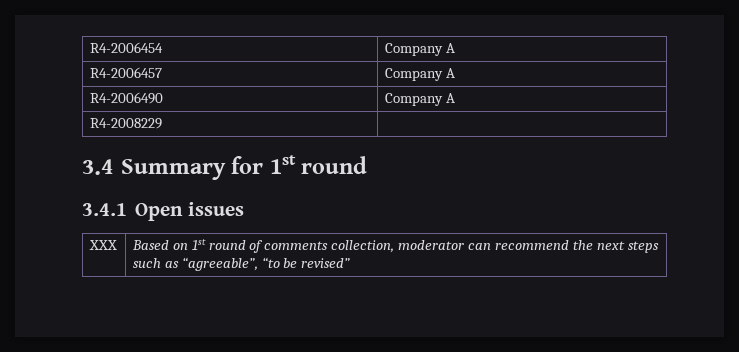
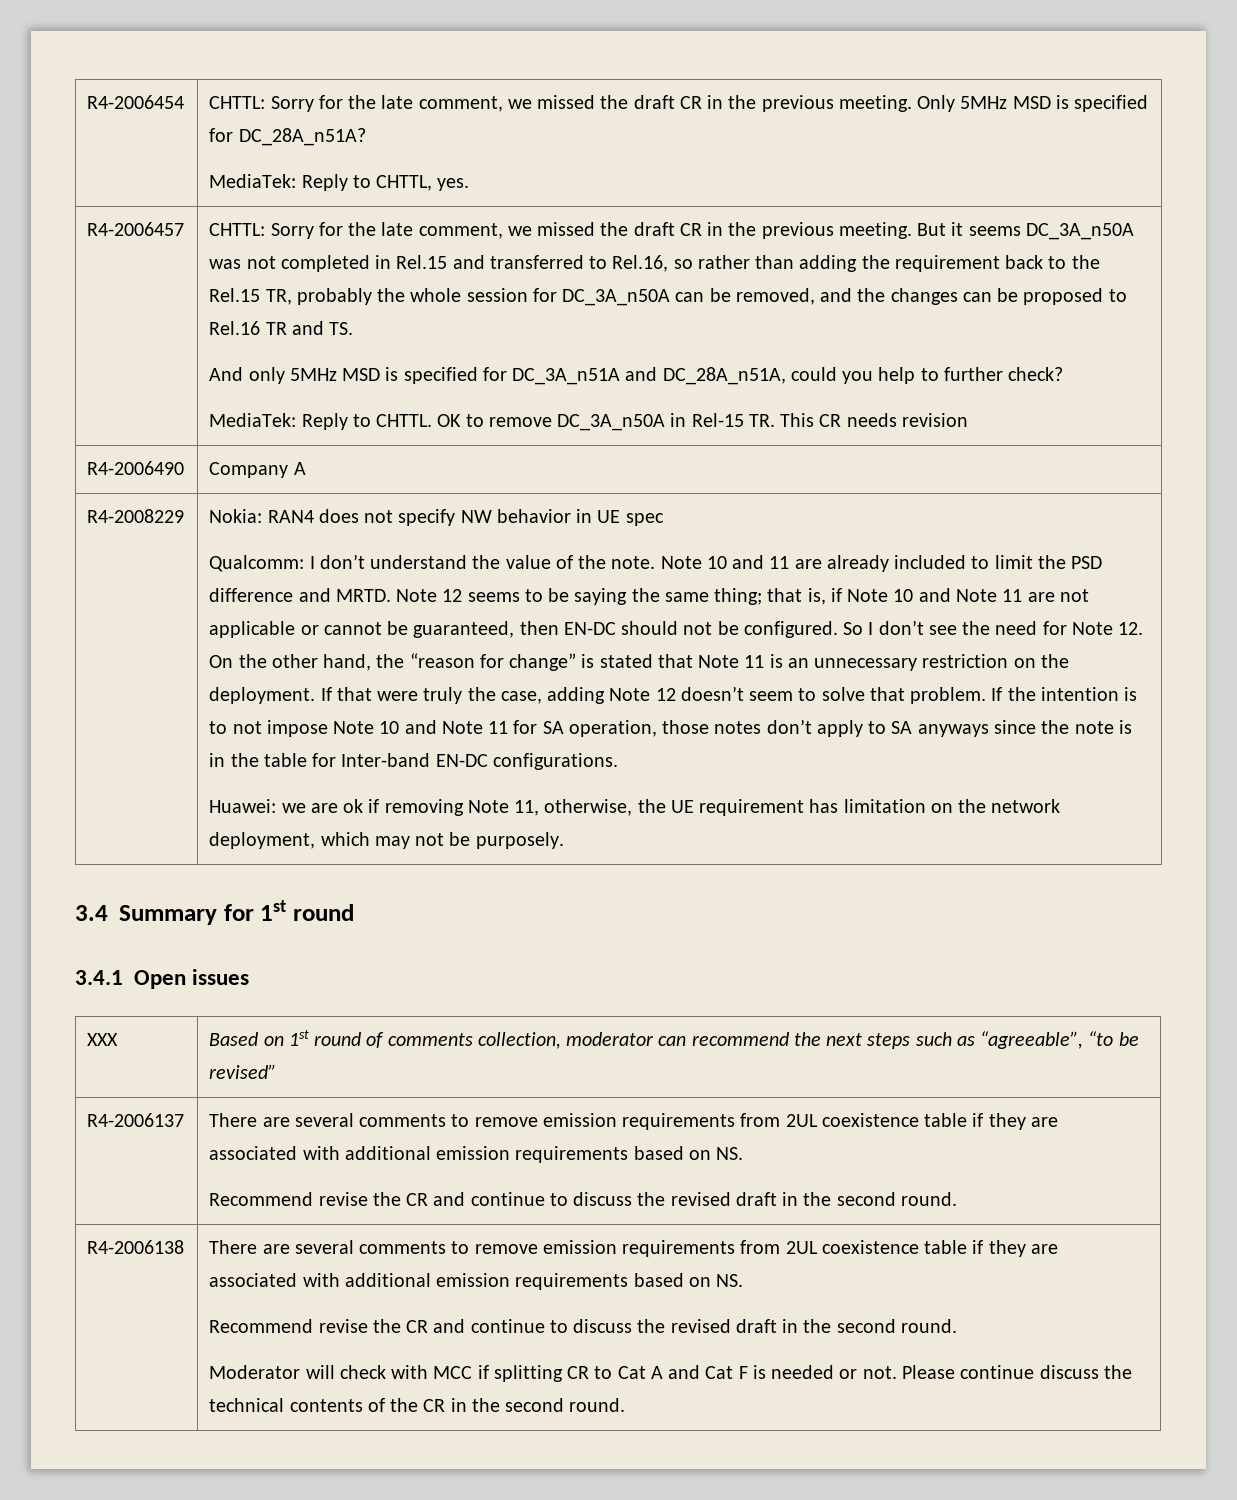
- R4-2006454 | Company A
- R4-2006457 | Company A
+ R4-2006454 | CHTTL: Sorry for the late comment, we missed the draft CR in the previous meeting. Only 5MHz MSD is specified for DC_28A_n51A?
+ MediaTek: Reply to CHTTL, yes.
+ R4-2006457 | CHTTL: Sorry for the late comment, we missed the draft CR in the previous meeting. But it seems DC_3A_n50A was not completed in Rel.15 and transferred to Rel.16, so rather than adding the requirement back to the Rel.15 TR, probably the whole session for DC_3A_n50A can be removed, and the changes can be proposed to Rel.16 TR and TS.
+ And only 5MHz MSD is specified for DC_3A_n51A and DC_28A_n51A, could you help to further check?
+ MediaTek: Reply to CHTTL. OK to remove DC_3A_n50A in Rel-15 TR. This CR needs revision
  R4-2006490 | Company A
- R4-2008229 |
+ R4-2008229 | Nokia: RAN4 does not specify NW behavior in UE spec
+ Qualcomm: I don’t understand the value of the note. Note 10 and 11 are already included to limit the PSD difference and MRTD. Note 12 seems to be saying the same thing; that is, if Note 10 and Note 11 are not applicable or cannot be guaranteed, then EN-DC should not be configured. So I don’t see the need for Note 12. On the other hand, the “reason for change” is stated that Note 11 is an unnecessary restriction on the deployment. If that were truly the case, adding Note 12 doesn’t seem to solve that problem. If the intention is to not impose Note 10 and Note 11 for SA operation, those notes don’t apply to SA anyways since the note is in the table for Inter-band EN-DC configurations.
+ Huawei: we are ok if removing Note 11, otherwise, the UE requirement has limitation on the network deployment, which may not be purposely.
+ R4-2006137 | There are several comments to remove emission requirements from 2UL coexistence table if they are associated with additional emission requirements based on NS.
+ Recommend revise the CR and continue to discuss the revised draft in the second round.
+ R4-2006138 | There are several comments to remove emission requirements from 2UL coexistence table if they are associated with additional emission requirements based on NS.
+ Recommend revise the CR and continue to discuss the revised draft in the second round.
+ Moderator will check with MCC if splitting CR to Cat A and Cat F is needed or not. Please continue discuss the technical contents of the CR in the second round.

